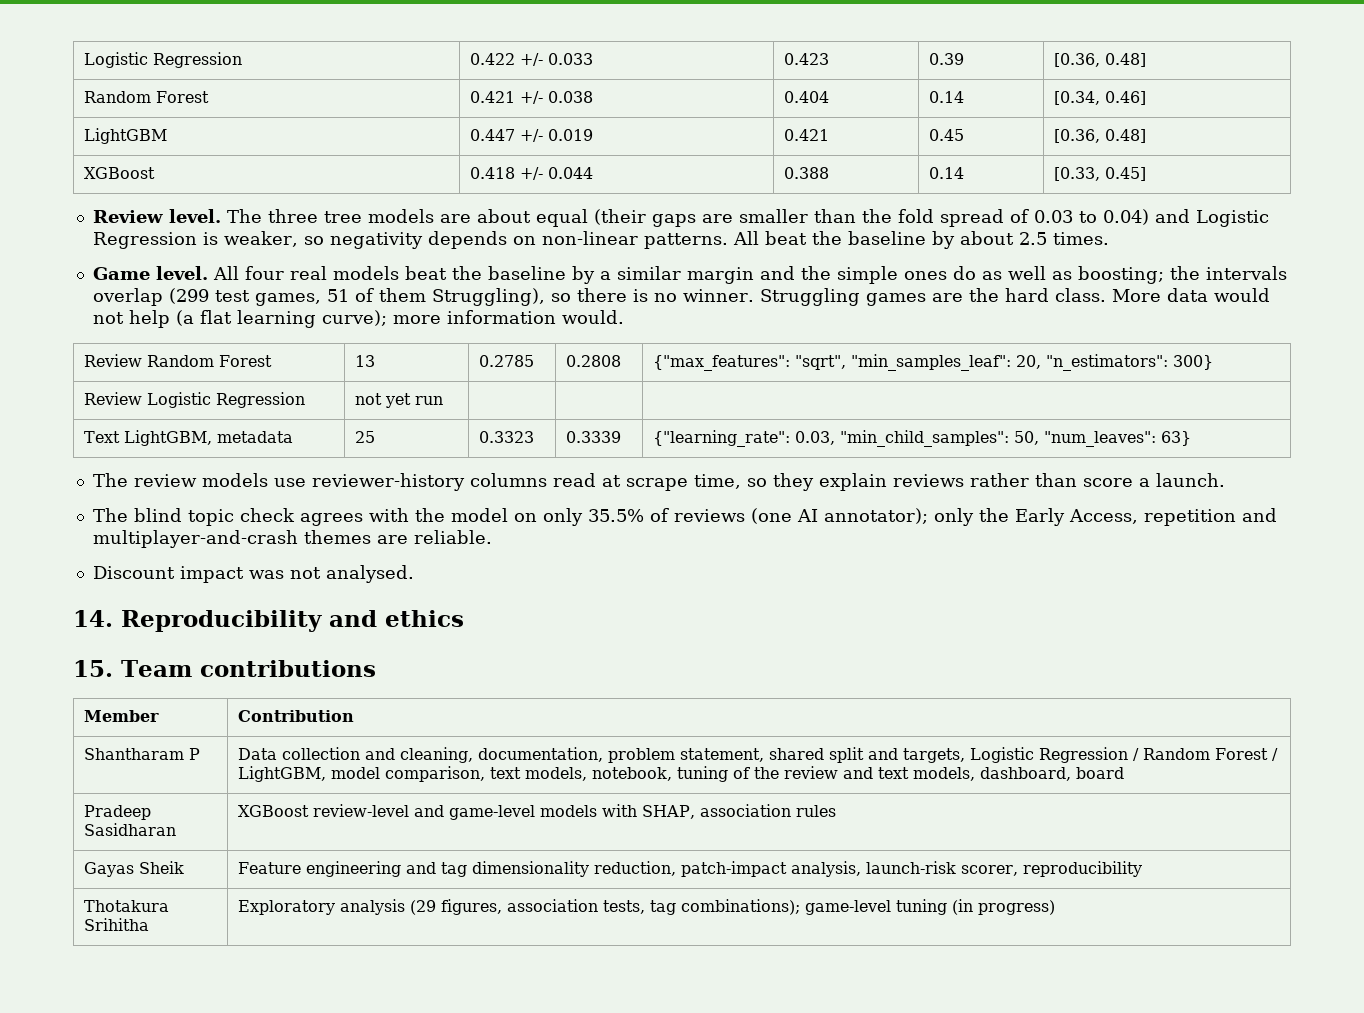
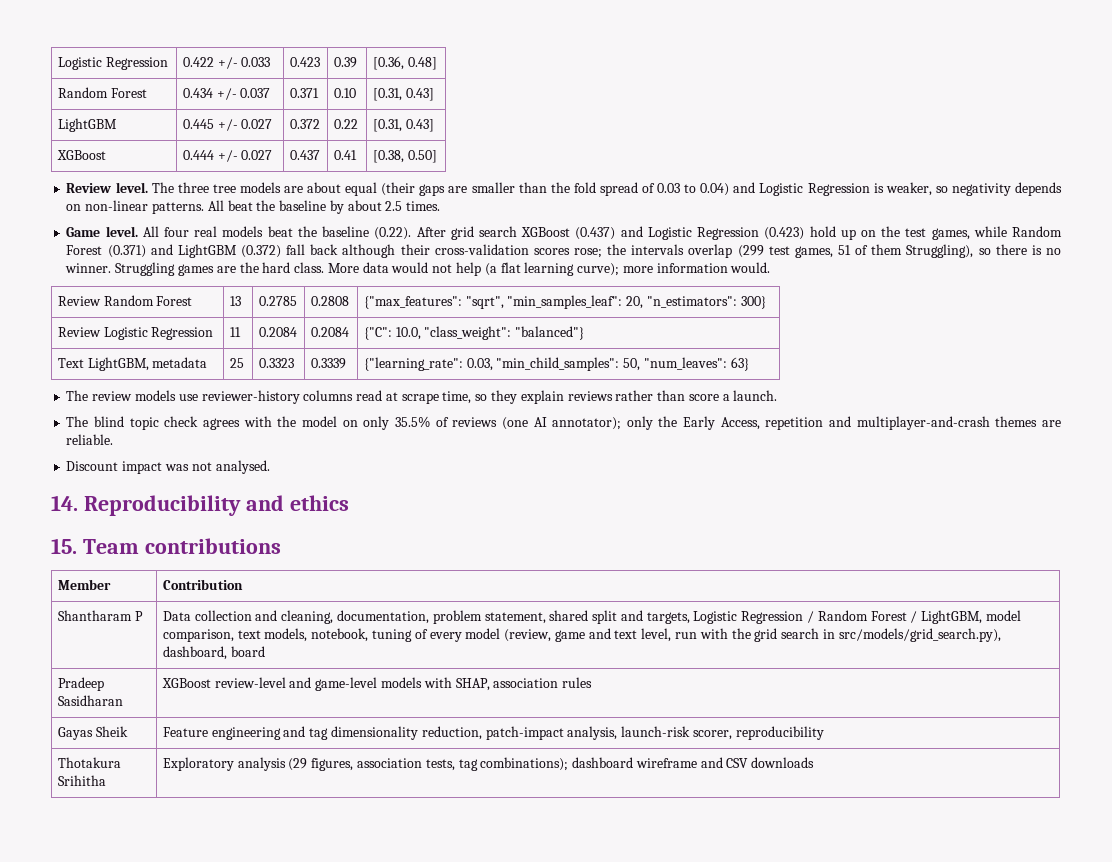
- Random Forest | 0.421 +/- 0.038 | 0.404 | 0.14 | [0.34, 0.46]
- LightGBM | 0.447 +/- 0.019 | 0.421 | 0.45 | [0.36, 0.48]
- XGBoost | 0.418 +/- 0.044 | 0.388 | 0.14 | [0.33, 0.45]
+ Random Forest | 0.434 +/- 0.037 | 0.371 | 0.10 | [0.31, 0.43]
+ LightGBM | 0.445 +/- 0.027 | 0.372 | 0.22 | [0.31, 0.43]
+ XGBoost | 0.444 +/- 0.027 | 0.437 | 0.41 | [0.38, 0.50]
- All four real models beat the baseline by a similar margin and the simple ones do as well as boosting; the intervals overlap (299 test games, 51 of them Struggling), so there is no winner.
+ All four real models beat the baseline (0.22). After grid search XGBoost (0.437) and Logistic Regression (0.423) hold up on the test games, while Random Forest (0.371) and LightGBM (0.372) fall back although their cross-validation scores rose; the intervals overlap (299 test games, 51 of them Struggling), so there is no winner.
- Review Logistic Regression | not yet run | | |
+ Review Logistic Regression | 11 | 0.2084 | 0.2084 | {"C": 10.0, "class_weight": "balanced"}
- Data collection and cleaning, documentation, problem statement, shared split and targets, Logistic Regression / Random Forest / LightGBM, model comparison, text models, notebook, tuning of the review and text models, dashboard, board
+ Data collection and cleaning, documentation, problem statement, shared split and targets, Logistic Regression / Random Forest / LightGBM, model comparison, text models, notebook, tuning of every model (review, game and text level, run with the grid search in src/models/grid_search.py), dashboard, board
- Thotakura Srihitha | Exploratory analysis (29 figures, association tests, tag combinations); game-level tuning (in progress)
+ Thotakura Srihitha | Exploratory analysis (29 figures, association tests, tag combinations); dashboard wireframe and CSV downloads

